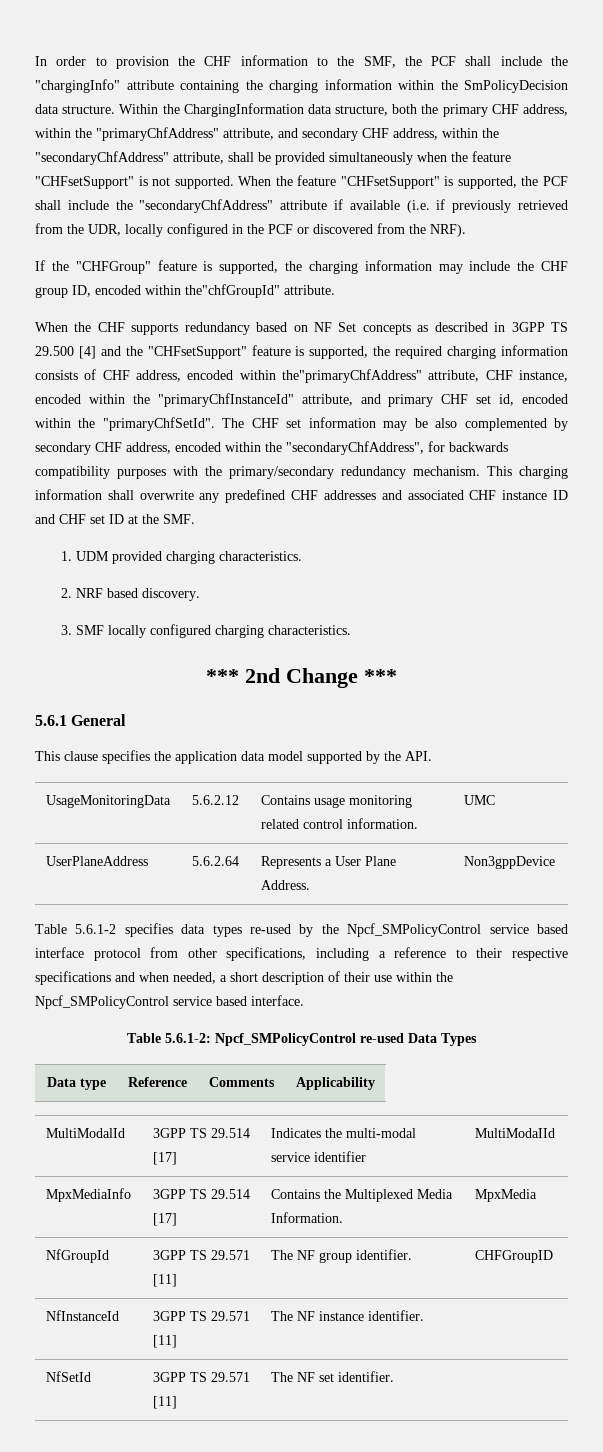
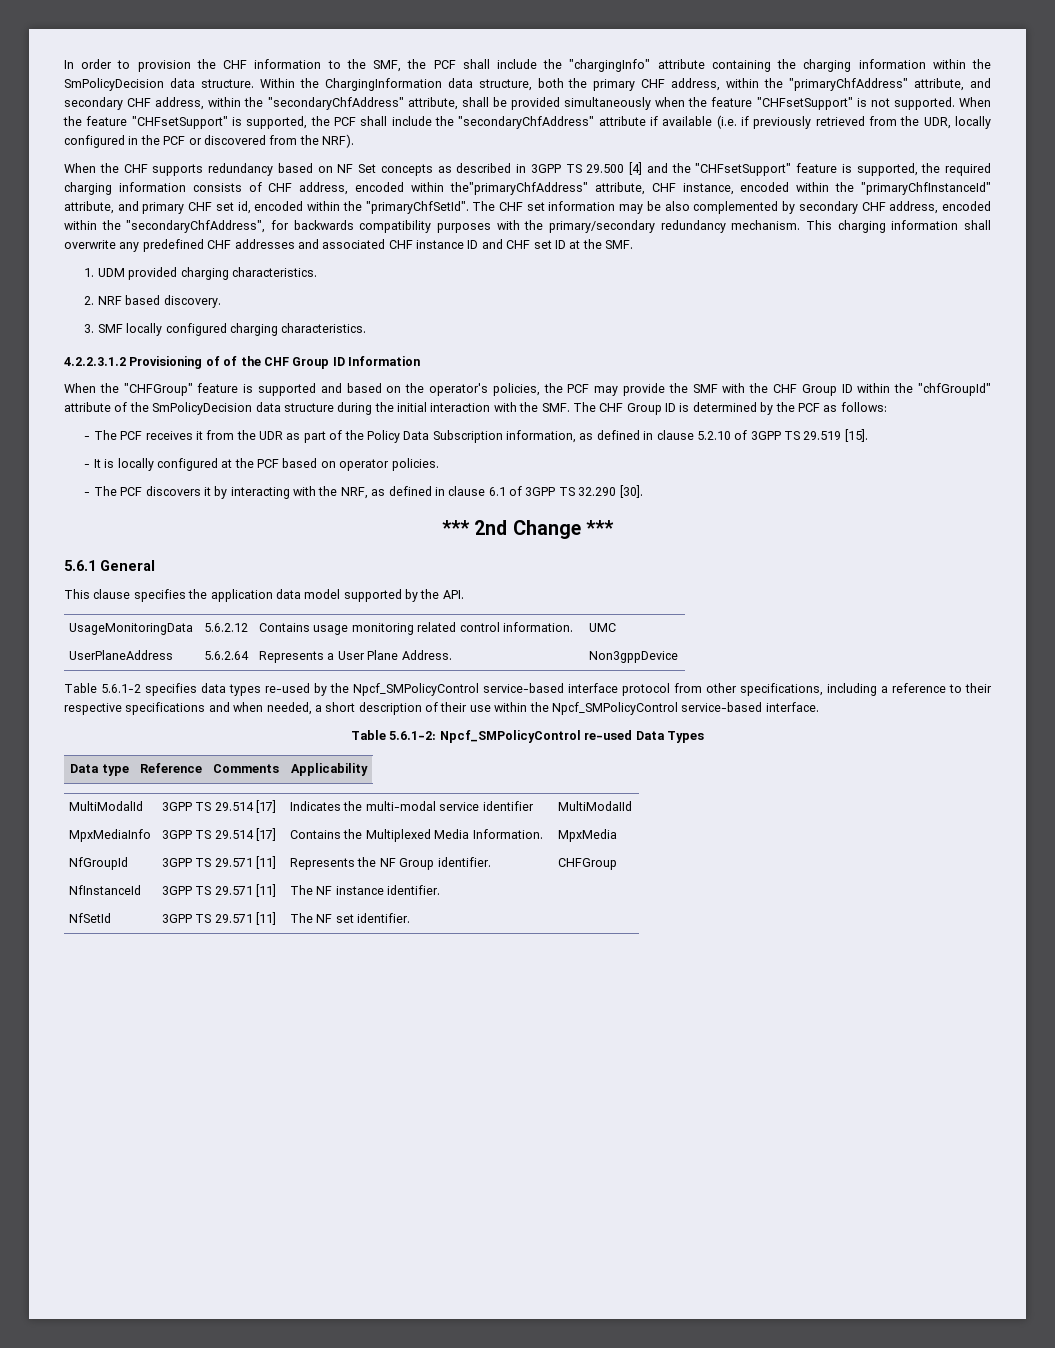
- If the "CHFGroup" feature is supported, the charging information may include the CHF group ID, encoded within the"chfGroupId" attribute.
+ 4.2.2.3.1.2 Provisioning of of the CHF Group ID Information
+ When the "CHFGroup" feature is supported and based on the operator's policies, the PCF may provide the SMF with the CHF Group ID within the "chfGroupId" attribute of the SmPolicyDecision data structure during the initial interaction with the SMF. The CHF Group ID is determined by the PCF as follows:
+ - The PCF receives it from the UDR as part of the Policy Data Subscription information, as defined in clause 5.2.10 of 3GPP TS 29.519 [15].
+ - It is locally configured at the PCF based on operator policies.
+ - The PCF discovers it by interacting with the NRF, as defined in clause 6.1 of 3GPP TS 32.290 [30].
- Table 5.6.1-2 specifies data types re-used by the Npcf_SMPolicyControl service based interface protocol from other specifications, including a reference to their respective specifications and when needed, a short description of their use within the Npcf_SMPolicyControl service based interface.
+ Table 5.6.1-2 specifies data types re-used by the Npcf_SMPolicyControl service-based interface protocol from other specifications, including a reference to their respective specifications and when needed, a short description of their use within the Npcf_SMPolicyControl service-based interface.
- NfGroupId | 3GPP TS 29.571 [11] | The NF group identifier. | CHFGroupID
+ NfGroupId | 3GPP TS 29.571 [11] | Represents the NF Group identifier. | CHFGroup

